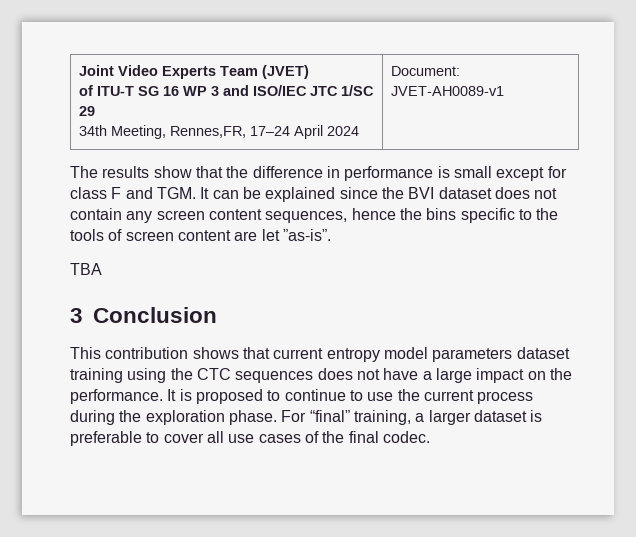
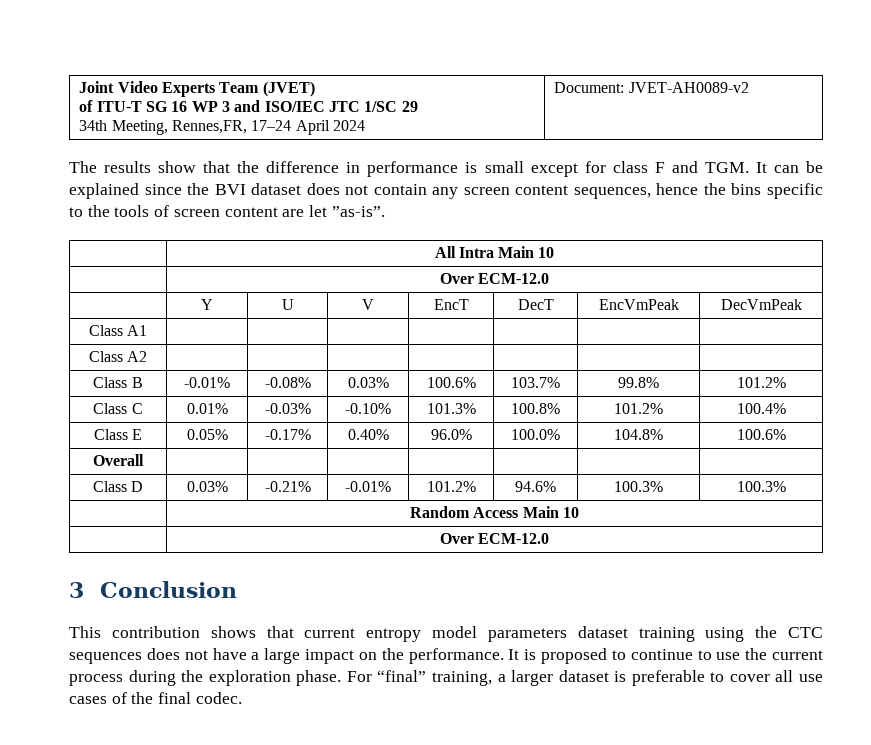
  Joint Video Experts Team (JVET)
  of ITU-T SG 16 WP 3 and ISO/IEC JTC 1/SC 29
- 34th Meeting, Rennes,FR, 17–24 April 2024 | Document: JVET-AH0089-v1
+ 34th Meeting, Rennes,FR, 17–24 April 2024 | Document: JVET-AH0089-v2
- TBA
+ | All Intra Main 10
+ | Over ECM-12.0
+ | Y | U | V | EncT | DecT | EncVmPeak | DecVmPeak
+ Class A1 | | | | | | |
+ Class A2 | | | | | | |
+ Class B | -0.01% | -0.08% | 0.03% | 100.6% | 103.7% | 99.8% | 101.2%
+ Class C | 0.01% | -0.03% | -0.10% | 101.3% | 100.8% | 101.2% | 100.4%
+ Class E | 0.05% | -0.17% | 0.40% | 96.0% | 100.0% | 104.8% | 100.6%
+ Overall | | | | | | |
+ Class D | 0.03% | -0.21% | -0.01% | 101.2% | 94.6% | 100.3% | 100.3%
+ | Random Access Main 10
+ | Over ECM-12.0

